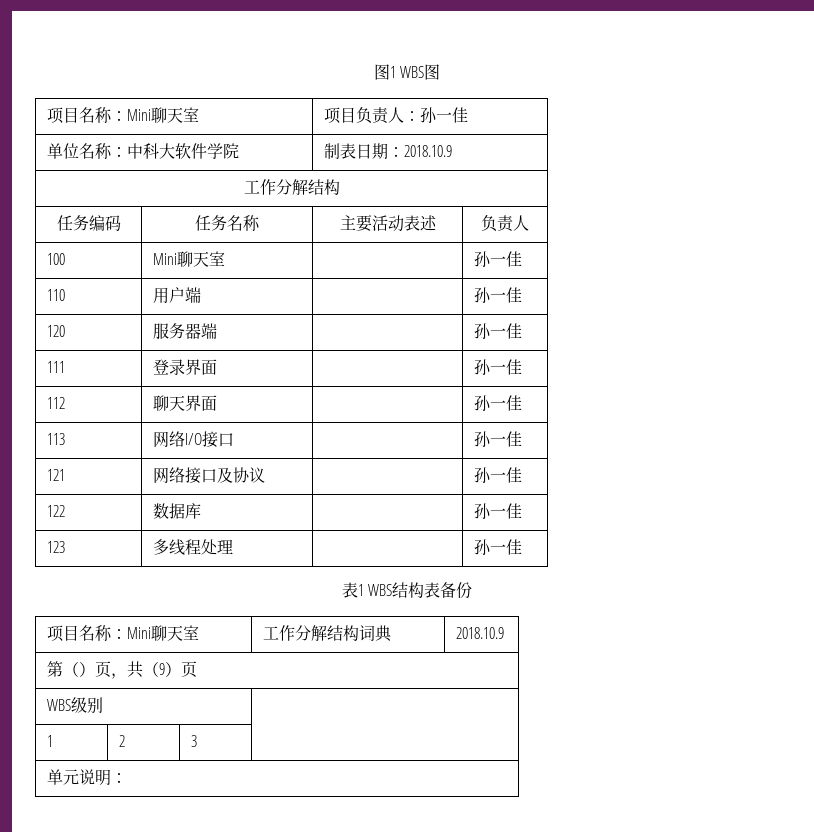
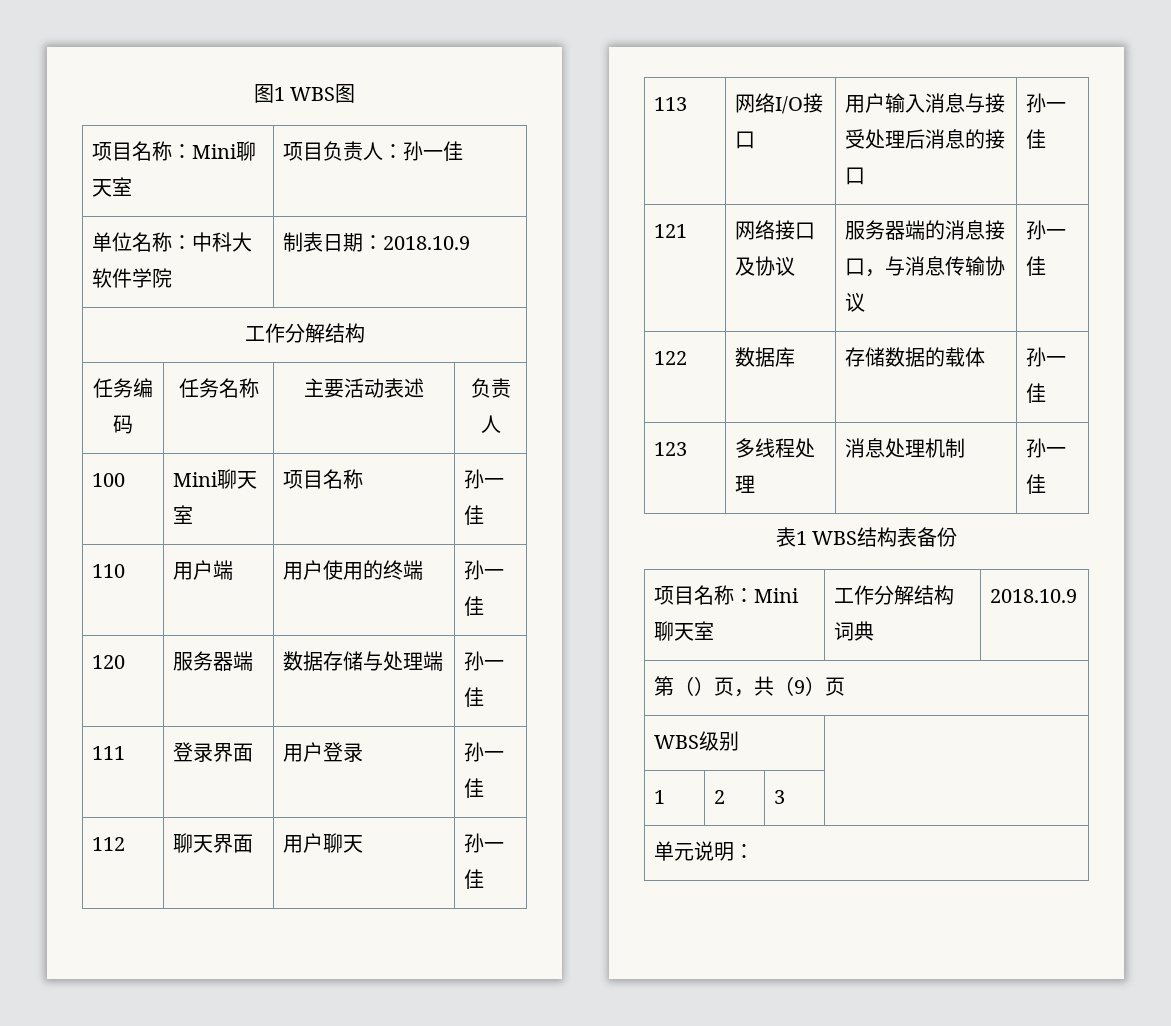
- 100 | Mini聊天室 | | 孙一佳
+ 100 | Mini聊天室 | 项目名称 | 孙一佳
- 110 | 用户端 | | 孙一佳
+ 110 | 用户端 | 用户使用的终端 | 孙一佳
- 120 | 服务器端 | | 孙一佳
+ 120 | 服务器端 | 数据存储与处理端 | 孙一佳
- 111 | 登录界面 | | 孙一佳
+ 111 | 登录界面 | 用户登录 | 孙一佳
- 112 | 聊天界面 | | 孙一佳
+ 112 | 聊天界面 | 用户聊天 | 孙一佳
- 113 | 网络I/O接口 | | 孙一佳
+ 113 | 网络I/O接口 | 用户输入消息与接受处理后消息的接口 | 孙一佳
- 121 | 网络接口及协议 | | 孙一佳
+ 121 | 网络接口及协议 | 服务器端的消息接口，与消息传输协议 | 孙一佳
- 122 | 数据库 | | 孙一佳
+ 122 | 数据库 | 存储数据的载体 | 孙一佳
- 123 | 多线程处理 | | 孙一佳
+ 123 | 多线程处理 | 消息处理机制 | 孙一佳

